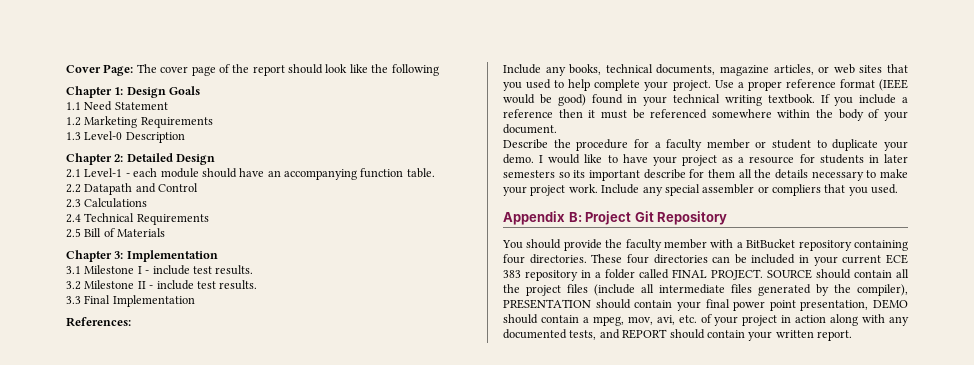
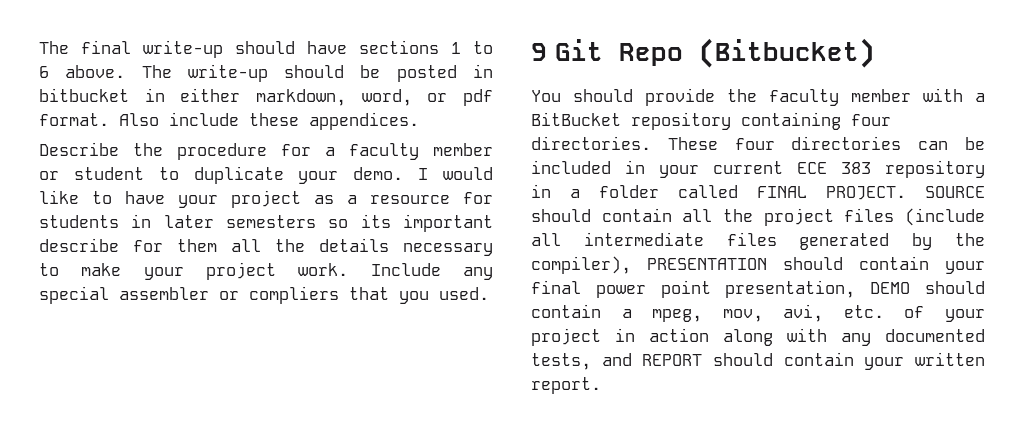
- Cover Page: The cover page of the report should look like the following
- Chapter 1: Design Goals
- 1.1 Need Statement
- 1.2 Marketing Requirements
- 1.3 Level-0 Description
- Chapter 2: Detailed Design
- 2.1 Level-1 - each module should have an accompanying function table.
- 2.2 Datapath and Control
- 2.3 Calculations
- 2.4 Technical Requirements
- 2.5 Bill of Materials
- Chapter 3: Implementation
- 3.1 Milestone I - include test results.
- 3.2 Milestone II - include test results.
- 3.3 Final Implementation
- References:
- Include any books, technical documents, magazine articles, or web sites that you used to help complete your project. Use a proper reference format (IEEE would be good) found in your technical writing textbook. If you include a reference then it must be referenced somewhere within the body of your document.
+ The final write-up should have sections 1 to 6 above. The write-up should be posted in bitbucket in either markdown, word, or pdf format. Also include these appendices.
- Appendix B: Project Git Repository
+ 9 Git Repo (Bitbucket)

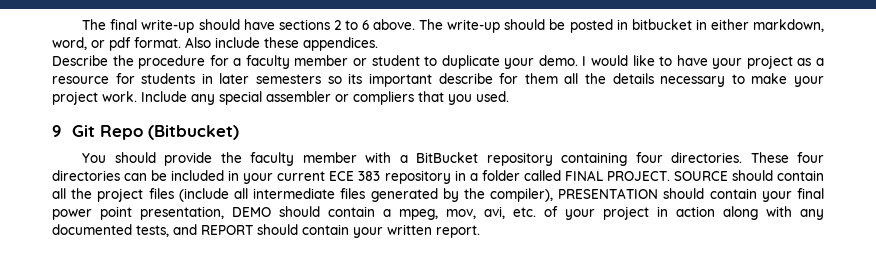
- The final write-up should have sections 1 to 6 above.
+ The final write-up should have sections 2 to 6 above.

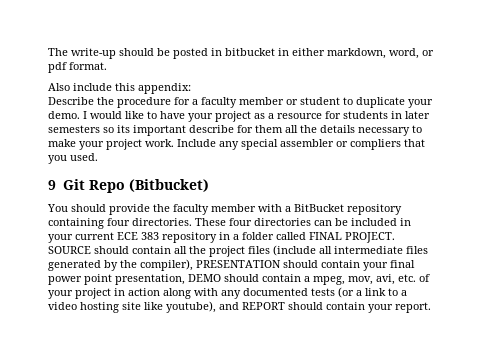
- The final write-up should have sections 2 to 6 above. The write-up should be posted in bitbucket in either markdown, word, or pdf format. Also include these appendices.
+ The write-up should be posted in bitbucket in either markdown, word, or pdf format.
+ Also include this appendix:
- SOURCE should contain all the project files (include all intermediate files generated by the compiler), PRESENTATION should contain your final power point presentation, DEMO should contain a mpeg, mov, avi, etc. of your project in action along with any documented tests, and REPORT should contain your written report.
+ SOURCE should contain all the project files (include all intermediate files generated by the compiler), PRESENTATION should contain your final power point presentation, DEMO should contain a mpeg, mov, avi, etc. of your project in action along with any documented tests (or a link to a video hosting site like youtube), and REPORT should contain your report.

